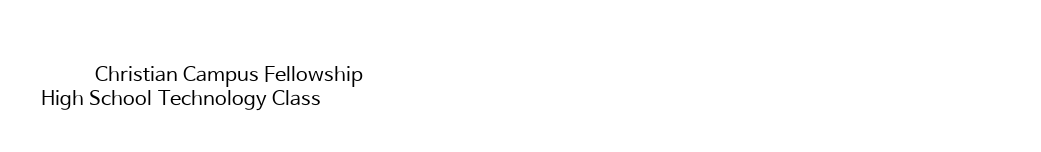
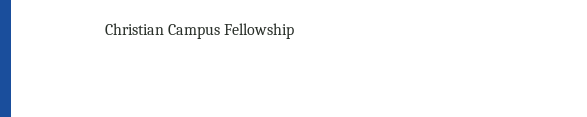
- High School Technology Class

